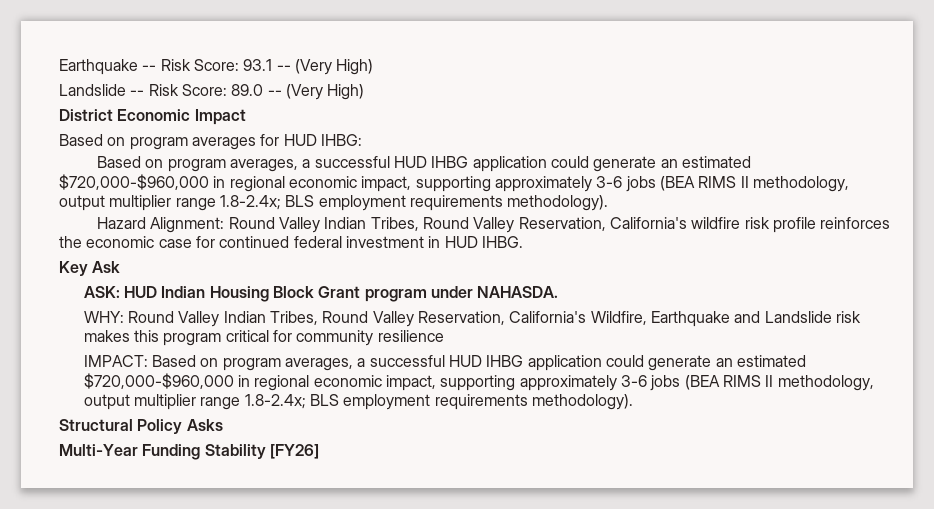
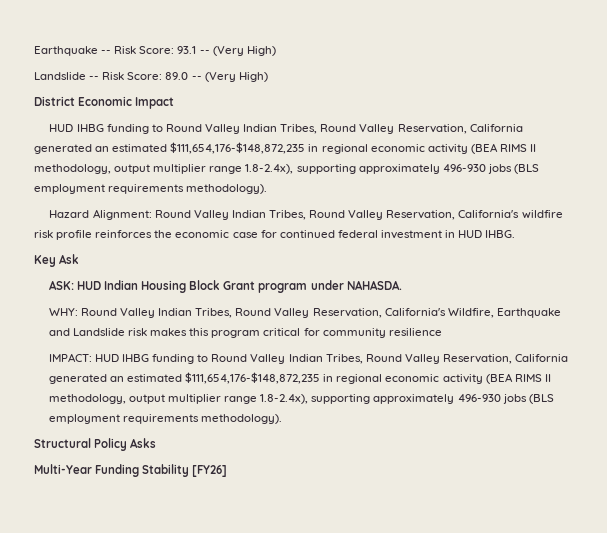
  District Economic Impact
- Based on program averages for HUD IHBG:
- Based on program averages, a successful HUD IHBG application could generate an estimated $720,000-$960,000 in regional economic impact, supporting approximately 3-6 jobs (BEA RIMS II methodology, output multiplier range 1.8-2.4x; BLS employment requirements methodology).
+ HUD IHBG funding to Round Valley Indian Tribes, Round Valley Reservation, California generated an estimated $111,654,176-$148,872,235 in regional economic activity (BEA RIMS II methodology, output multiplier range 1.8-2.4x), supporting approximately 496-930 jobs (BLS employment requirements methodology).
- IMPACT: Based on program averages, a successful HUD IHBG application could generate an estimated $720,000-$960,000 in regional economic impact, supporting approximately 3-6 jobs (BEA RIMS II methodology, output multiplier range 1.8-2.4x; BLS employment requirements methodology).
+ IMPACT: HUD IHBG funding to Round Valley Indian Tribes, Round Valley Reservation, California generated an estimated $111,654,176-$148,872,235 in regional economic activity (BEA RIMS II methodology, output multiplier range 1.8-2.4x), supporting approximately 496-930 jobs (BLS employment requirements methodology).

